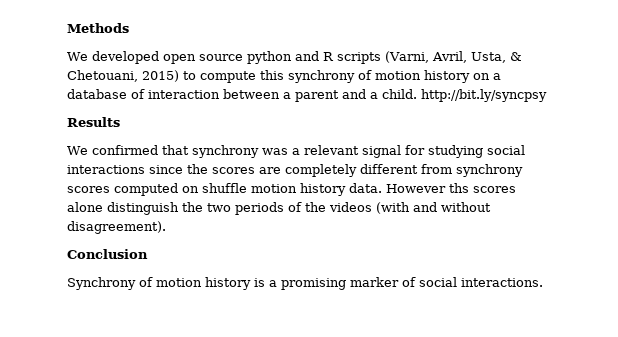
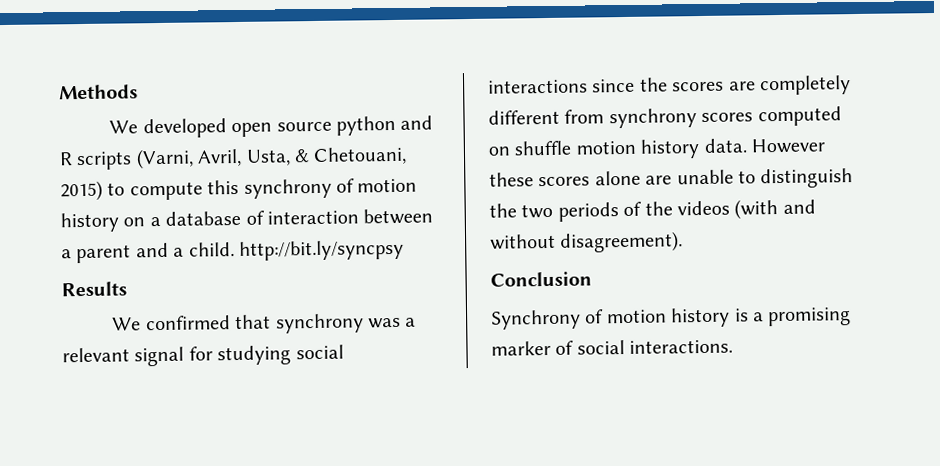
- However ths scores alone distinguish the two periods of the videos (with and without disagreement).
+ However these scores alone are unable to distinguish the two periods of the videos (with and without disagreement).

